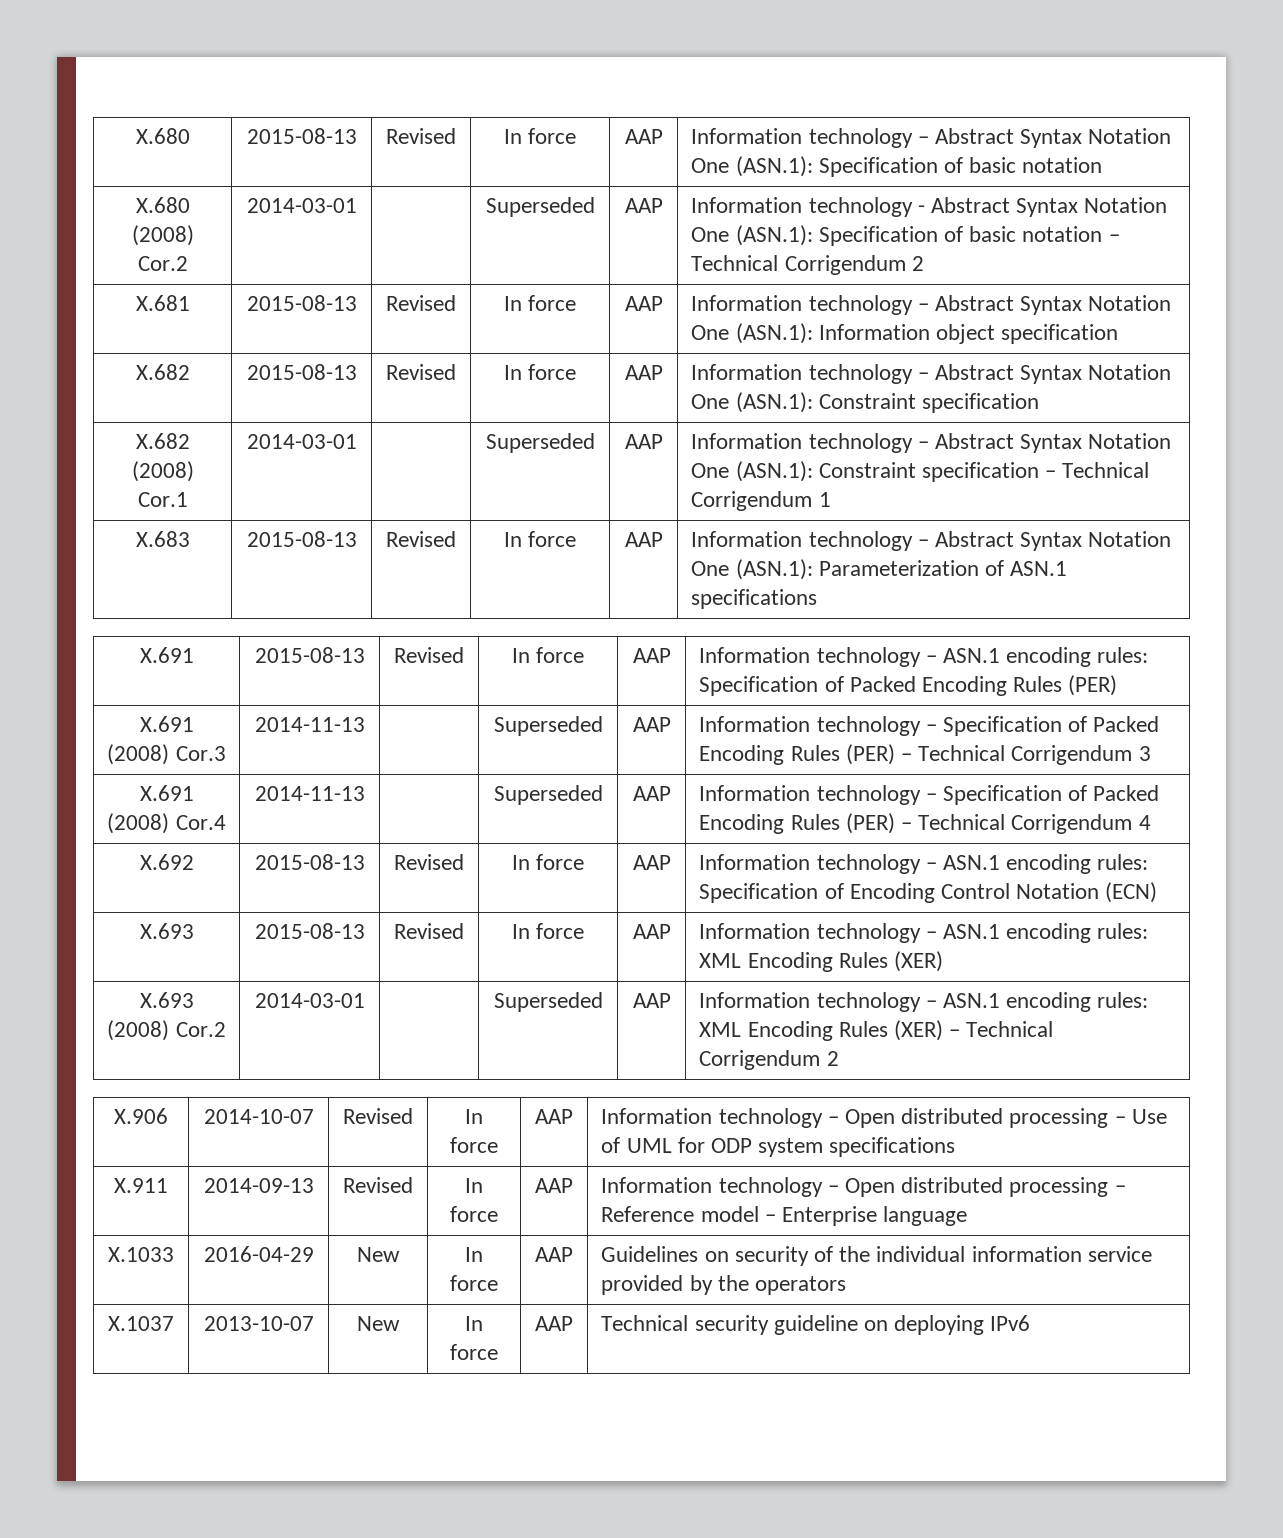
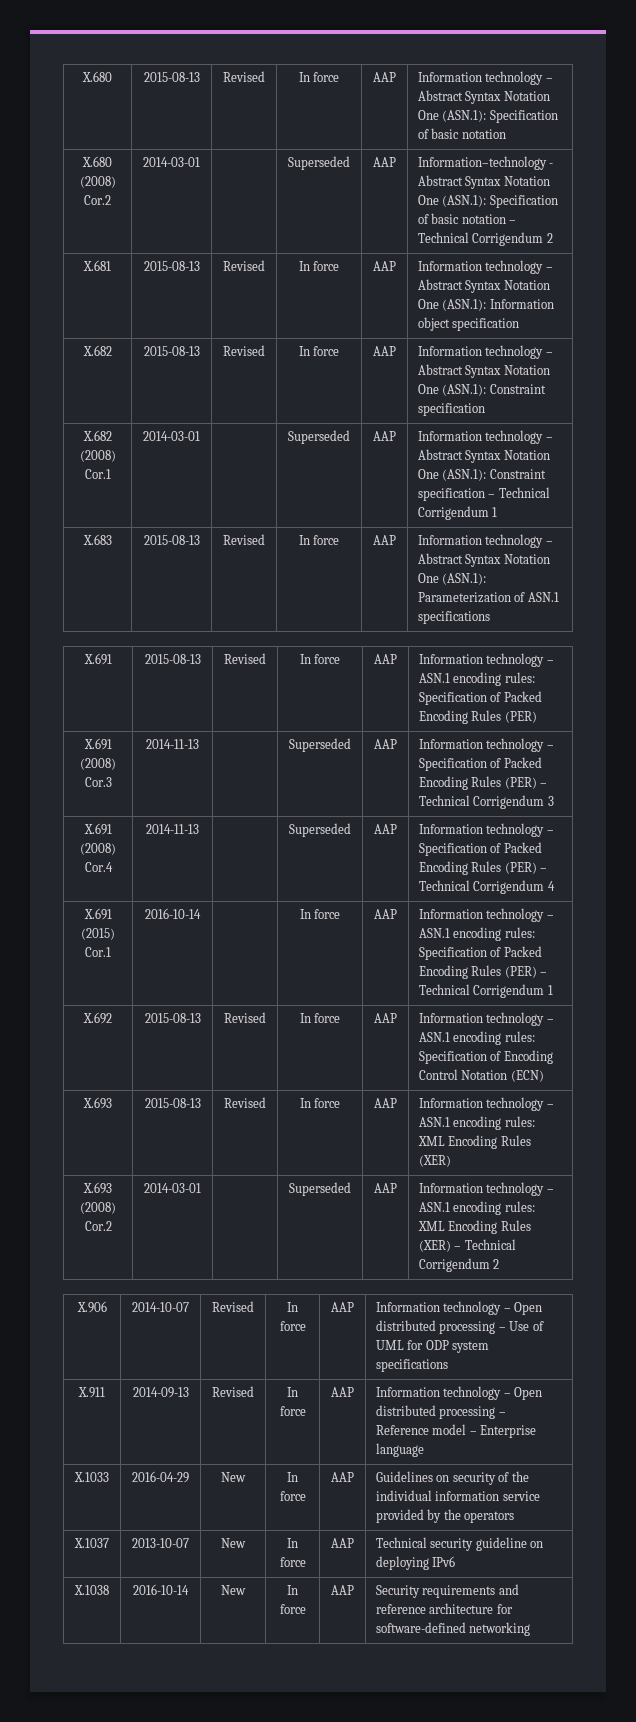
- X.680 (2008) Cor.2 | 2014-03-01 | | Superseded | AAP | Information technology - Abstract Syntax Notation One (ASN.1): Specification of basic notation – Technical Corrigendum 2
+ X.680 (2008) Cor.2 | 2014-03-01 | | Superseded | AAP | Information–technology - Abstract Syntax Notation One (ASN.1): Specification of basic notation – Technical Corrigendum 2
+ X.691 (2015) Cor.1 | 2016-10-14 | | In force | AAP | Information technology – ASN.1 encoding rules: Specification of Packed Encoding Rules (PER) – Technical Corrigendum 1
+ X.1038 | 2016-10-14 | New | In force | AAP | Security requirements and reference architecture for software-defined networking

